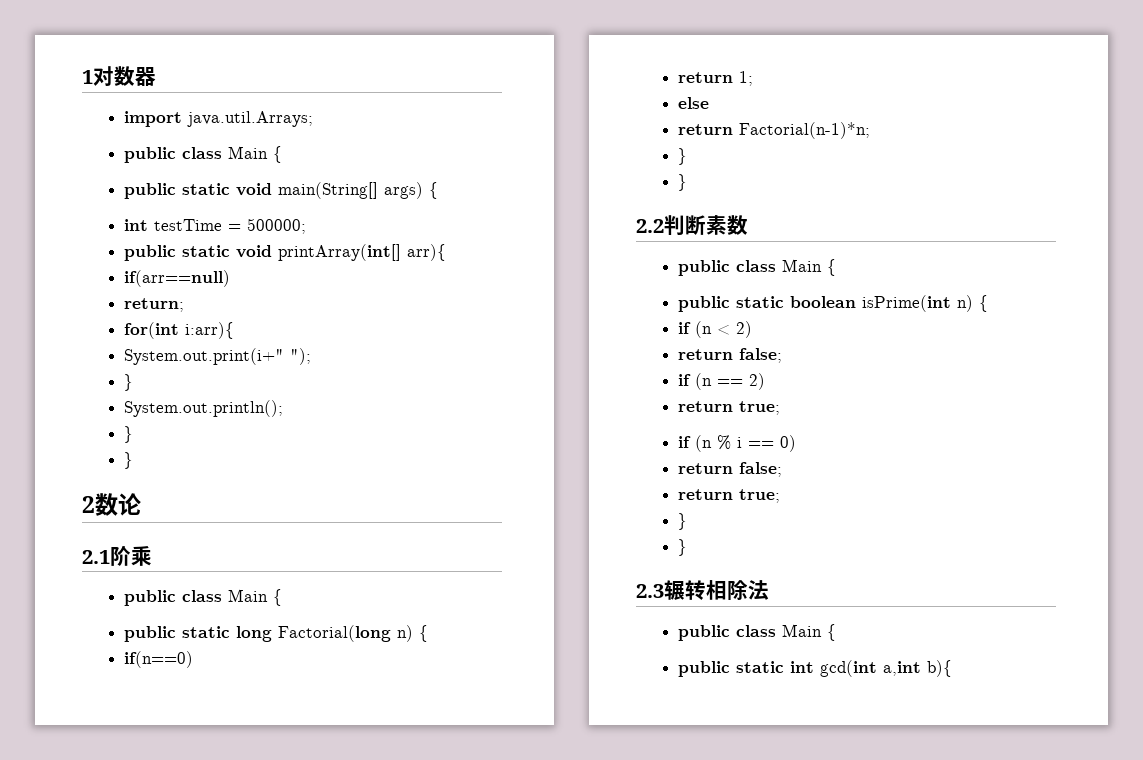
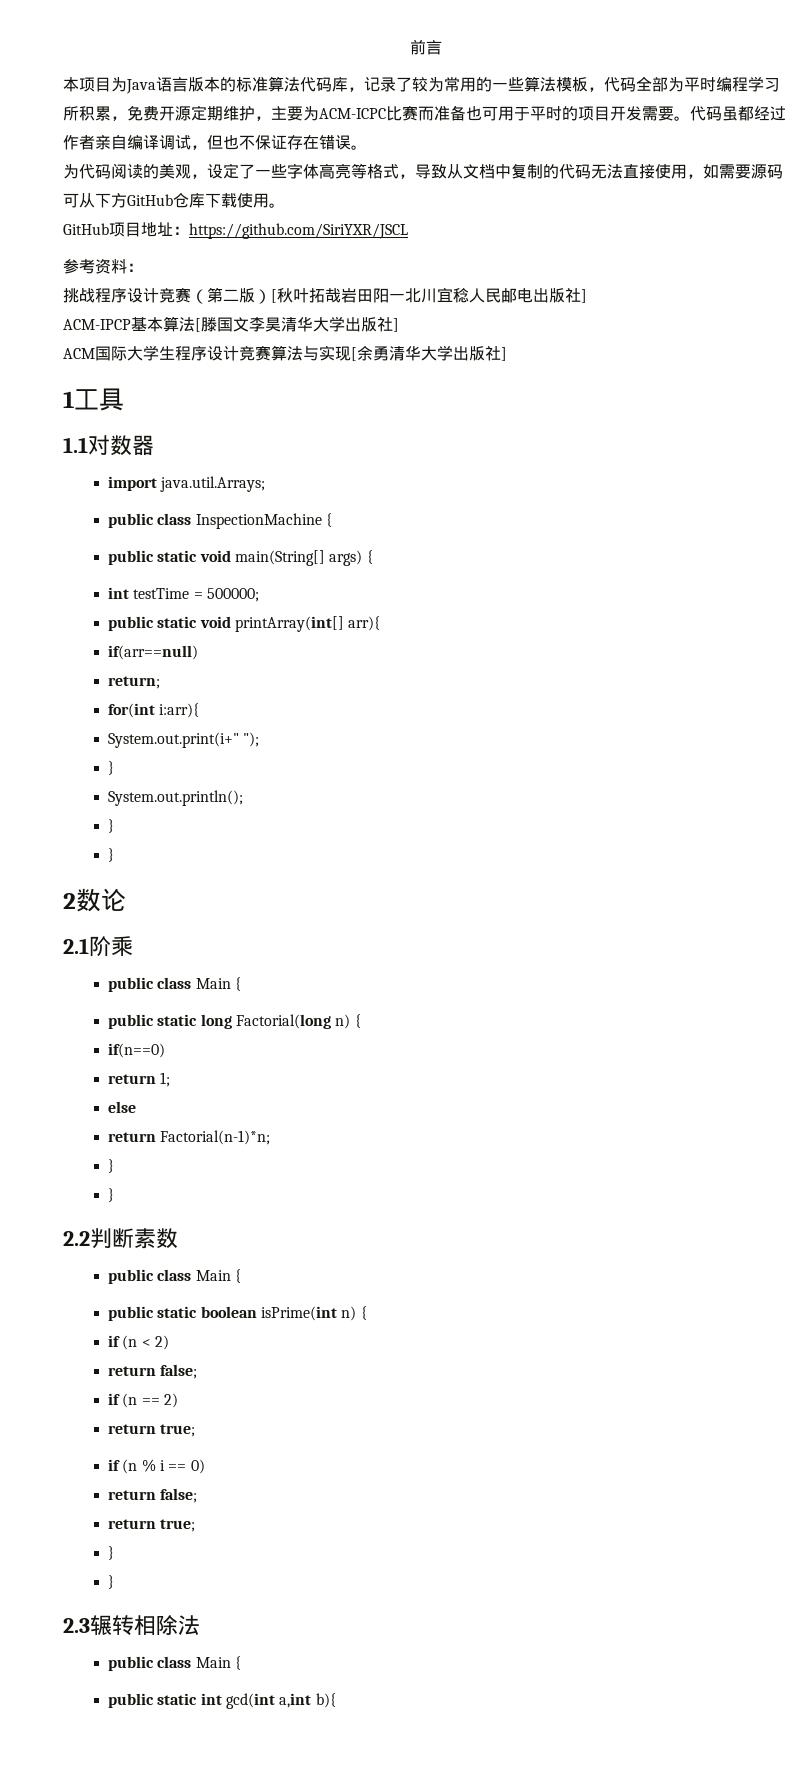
- 1对数器
+ 前言
+ 本项目为Java语言版本的标准算法代码库，记录了较为常用的一些算法模板，代码全部为平时编程学习所积累，免费开源定期维护，主要为ACM-ICPC比赛而准备也可用于平时的项目开发需要。代码虽都经过作者亲自编译调试，但也不保证存在错误。
+ 为代码阅读的美观，设定了一些字体高亮等格式，导致从文档中复制的代码无法直接使用，如需要源码可从下方GitHub仓库下载使用。
+ GitHub项目地址：https://github.com/SiriYXR/JSCL
+ 参考资料：
+ 挑战程序设计竞赛（第二版）[秋叶拓哉岩田阳一北川宜稔人民邮电出版社]
+ ACM-IPCP基本算法[滕国文李昊清华大学出版社]
+ ACM国际大学生程序设计竞赛算法与实现[余勇清华大学出版社]
+ 1工具
+ 1.1对数器
  import java.util.Arrays;
- public class Main {
+ public class InspectionMachine {

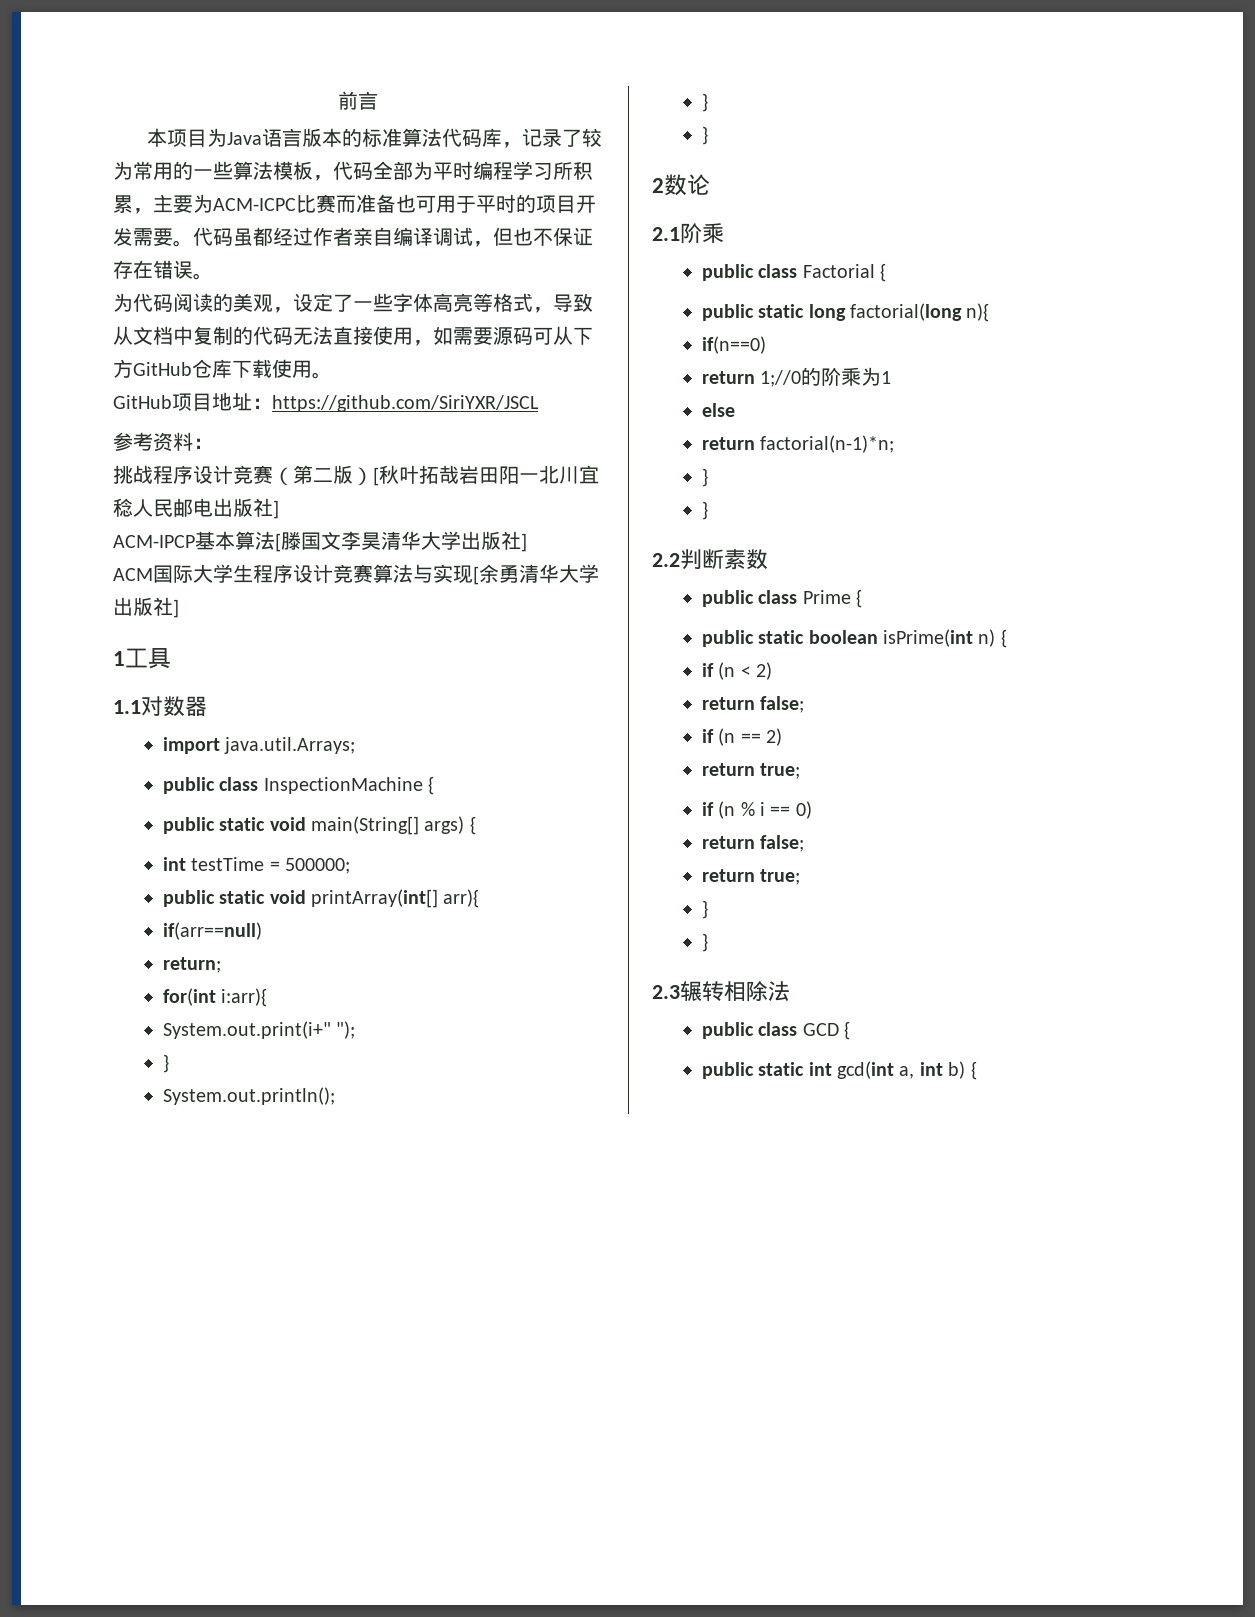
- 本项目为Java语言版本的标准算法代码库，记录了较为常用的一些算法模板，代码全部为平时编程学习所积累，免费开源定期维护，主要为ACM-ICPC比赛而准备也可用于平时的项目开发需要。
+ 本项目为Java语言版本的标准算法代码库，记录了较为常用的一些算法模板，代码全部为平时编程学习所积累，主要为ACM-ICPC比赛而准备也可用于平时的项目开发需要。
  2.1阶乘
- public class Main {
+ public class Factorial {
- public static long Factorial(long n) {
+ public static long factorial(long n){
- return 1;
+ return 1;//0的阶乘为1
- return Factorial(n-1)*n;
+ return factorial(n-1)*n;
  2.2判断素数
- public class Main {
+ public class Prime {
  2.3辗转相除法
- public class Main {
+ public class GCD {
- public static int gcd(int a,int b){
+ public static int gcd(int a, int b) {

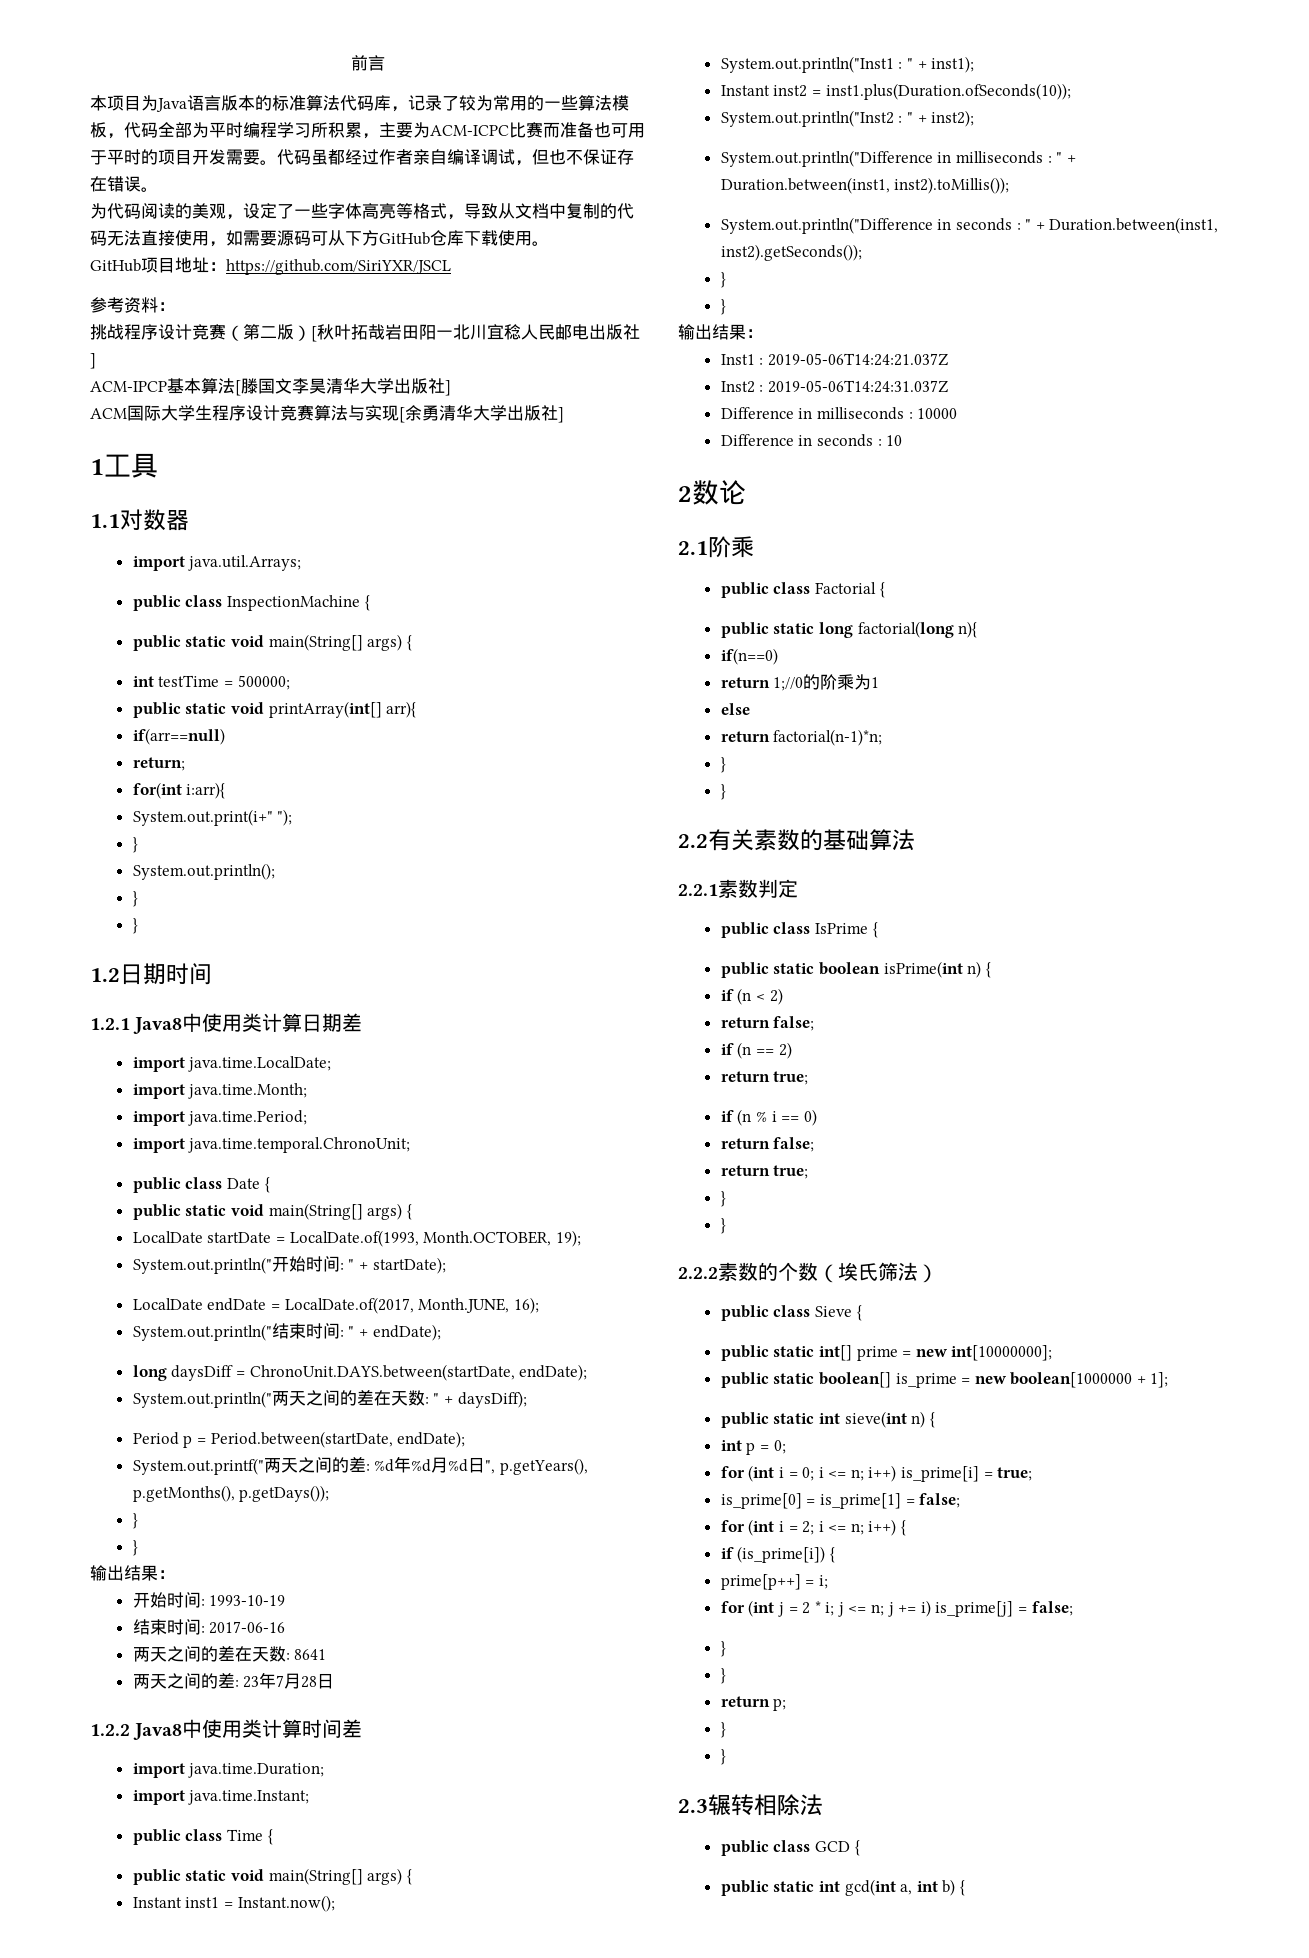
+ 1.2日期时间
+ 1.2.1 Java8中使用类计算日期差
+ import java.time.LocalDate;
+ import java.time.Month;
+ import java.time.Period;
+ import java.time.temporal.ChronoUnit;
+ public class Date {
+ public static void main(String[] args) {
+ LocalDate startDate = LocalDate.of(1993, Month.OCTOBER, 19);
+ System.out.println("开始时间: " + startDate);
+ LocalDate endDate = LocalDate.of(2017, Month.JUNE, 16);
+ System.out.println("结束时间: " + endDate);
+ long daysDiff = ChronoUnit.DAYS.between(startDate, endDate);
+ System.out.println("两天之间的差在天数: " + daysDiff);
+ Period p = Period.between(startDate, endDate);
+ System.out.printf("两天之间的差: %d年%d月%d日", p.getYears(), p.getMonths(), p.getDays());
+ }
+ }
+ 输出结果：
+ 开始时间: 1993-10-19
+ 结束时间: 2017-06-16
+ 两天之间的差在天数: 8641
+ 两天之间的差: 23年7月28日
+ 1.2.2 Java8中使用类计算时间差
+ import java.time.Duration;
+ import java.time.Instant;
+ public class Time {
+ public static void main(String[] args) {
+ Instant inst1 = Instant.now();
+ System.out.println("Inst1 : " + inst1);
+ Instant inst2 = inst1.plus(Duration.ofSeconds(10));
+ System.out.println("Inst2 : " + inst2);
+ System.out.println("Difference in milliseconds : " + Duration.between(inst1, inst2).toMillis());
+ System.out.println("Difference in seconds : " + Duration.between(inst1, inst2).getSeconds());
+ }
+ }
+ 输出结果：
+ Inst1 : 2019-05-06T14:24:21.037Z
+ Inst2 : 2019-05-06T14:24:31.037Z
+ Difference in milliseconds : 10000
+ Difference in seconds : 10
- 2.2判断素数
- public class Prime {
+ 2.2有关素数的基础算法
+ 2.2.1素数判定
+ public class IsPrime {
+ 2.2.2素数的个数（埃氏筛法）
+ public class Sieve {
+ public static int[] prime = new int[10000000];
+ public static boolean[] is_prime = new boolean[1000000 + 1];
+ public static int sieve(int n) {
+ int p = 0;
+ for (int i = 0; i <= n; i++) is_prime[i] = true;
+ is_prime[0] = is_prime[1] = false;
+ for (int i = 2; i <= n; i++) {
+ if (is_prime[i]) {
+ prime[p++] = i;
+ for (int j = 2 * i; j <= n; j += i) is_prime[j] = false;
+ }
+ }
+ return p;
+ }
+ }

